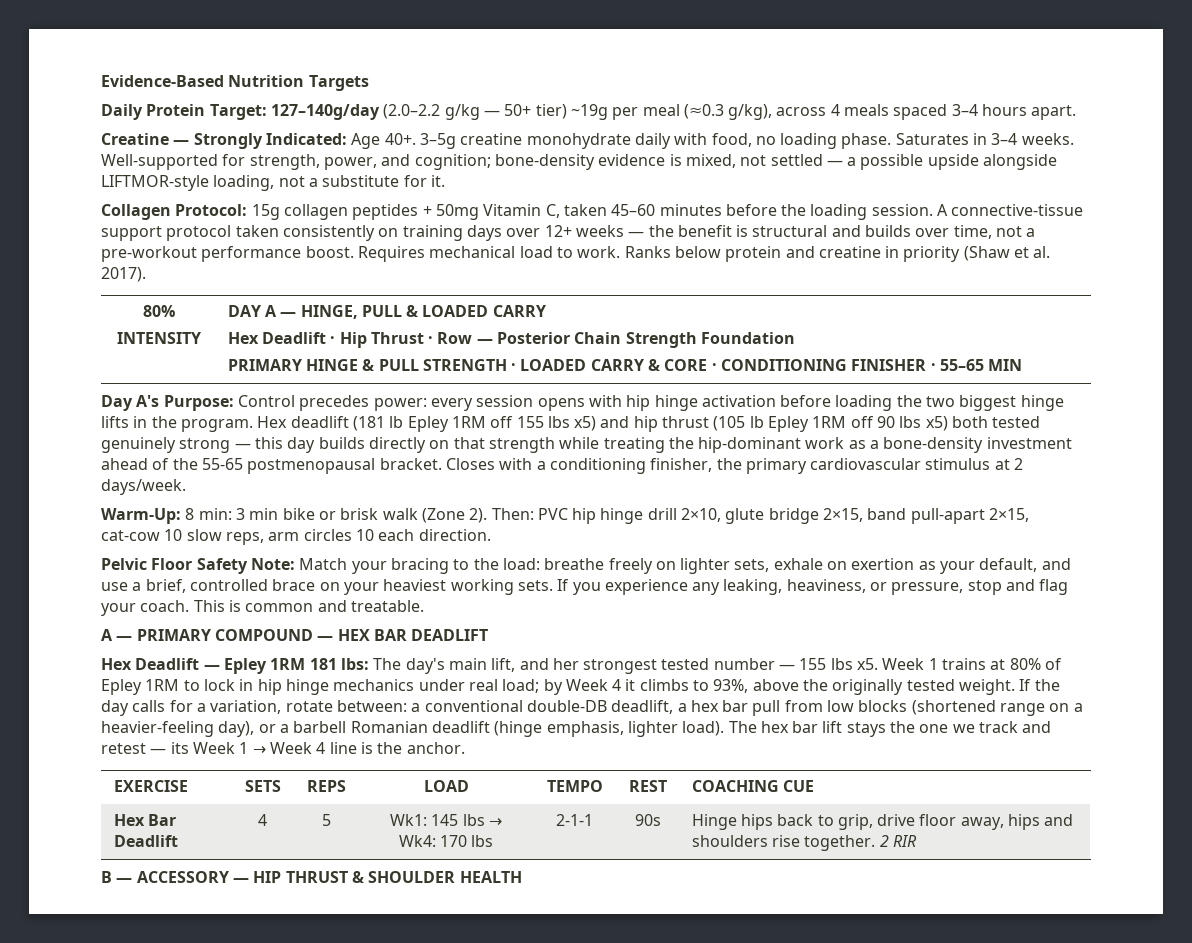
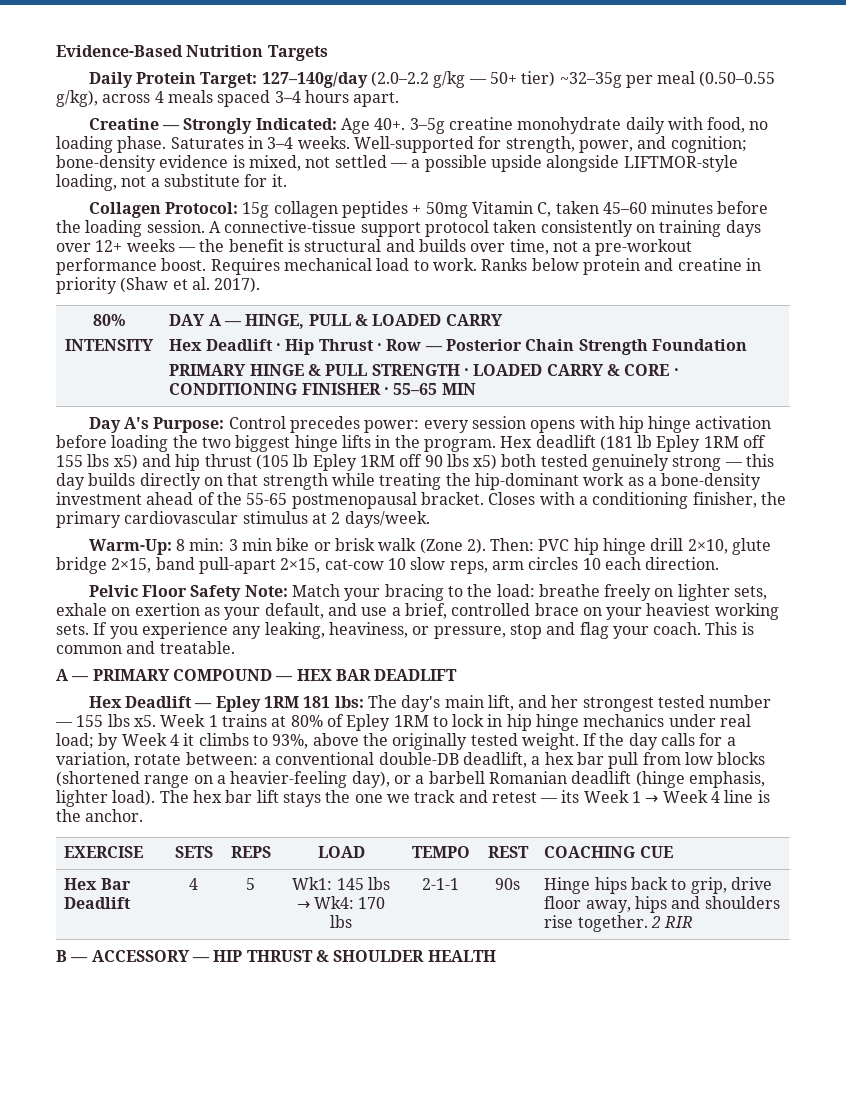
- Daily Protein Target: 127–140g/day (2.0–2.2 g/kg — 50+ tier) ~19g per meal (≈0.3 g/kg), across 4 meals spaced 3–4 hours apart.
+ Daily Protein Target: 127–140g/day (2.0–2.2 g/kg — 50+ tier) ~32–35g per meal (0.50–0.55 g/kg), across 4 meals spaced 3–4 hours apart.

